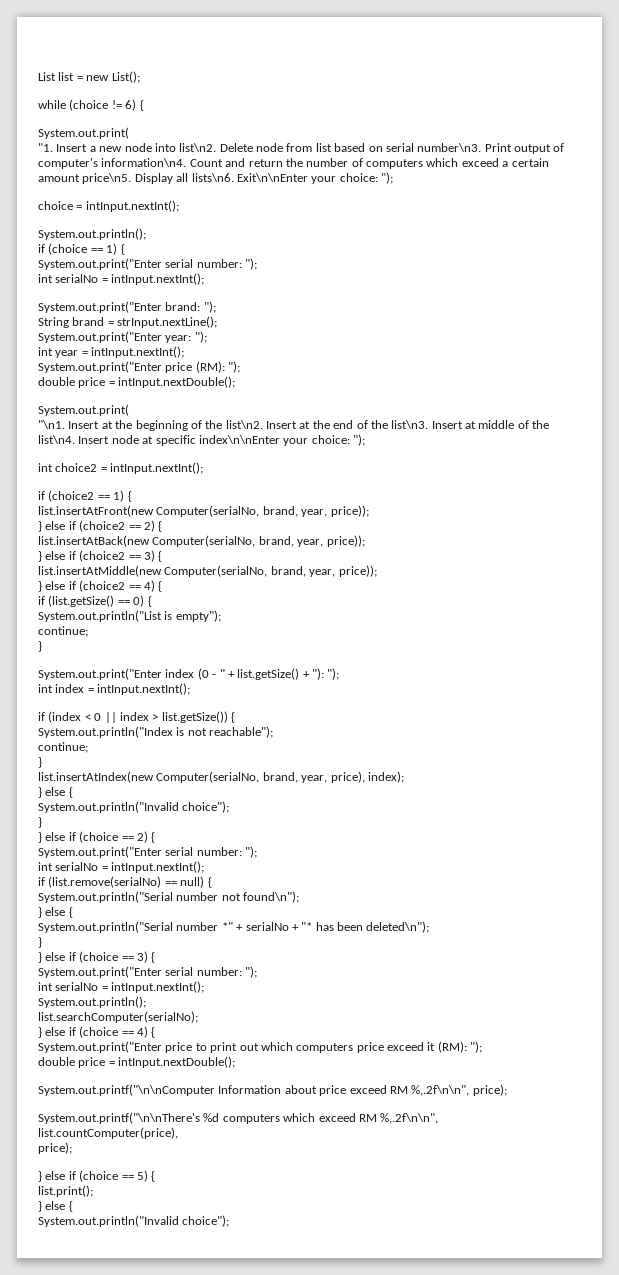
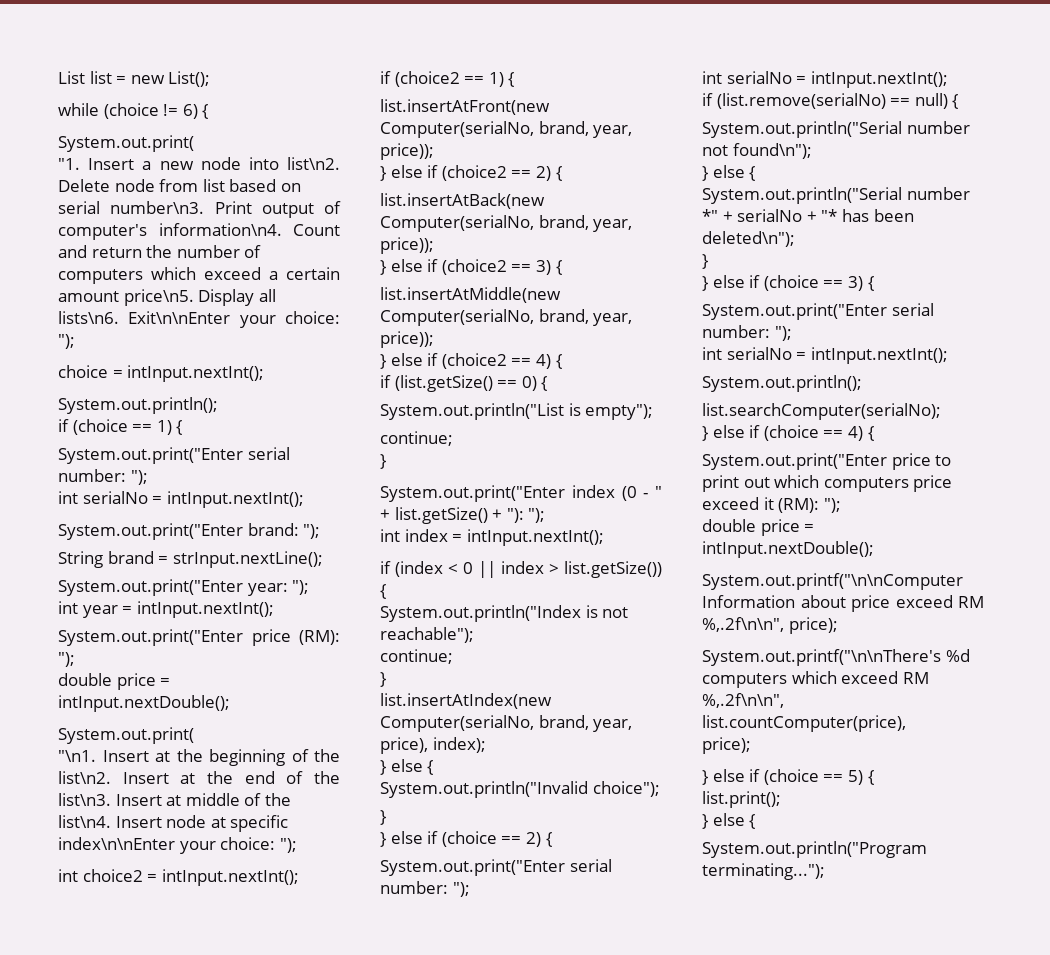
  list.print();
  } else {
- System.out.println("Invalid choice");
+ System.out.println("Program terminating...");

